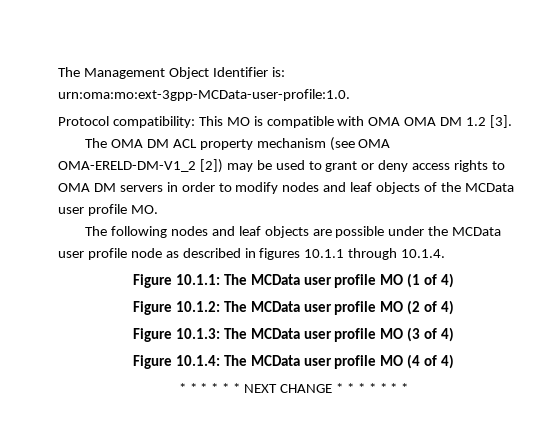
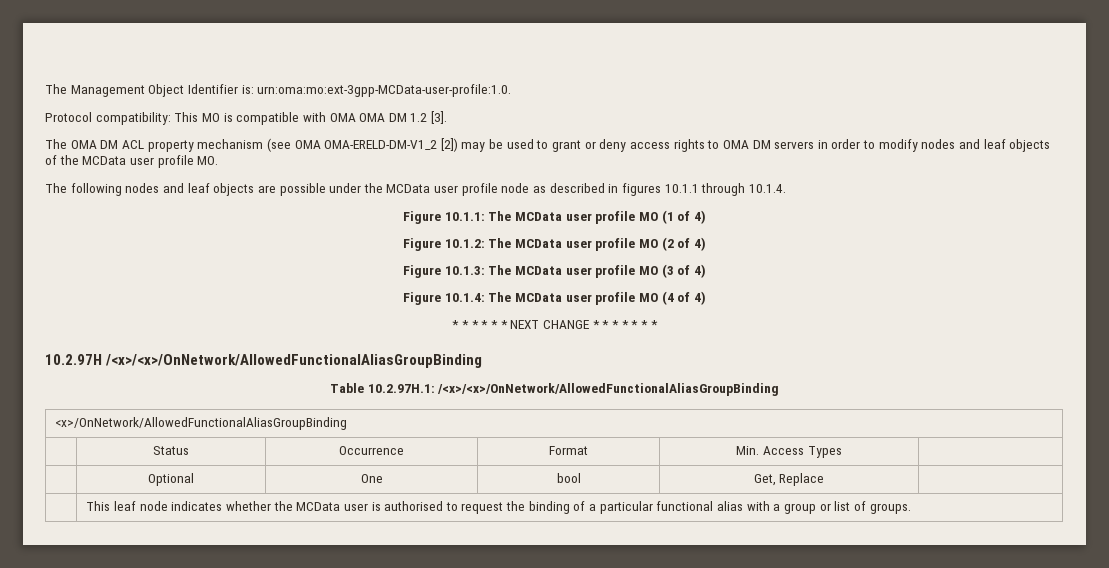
+ 10.2.97H /<x>/<x>/OnNetwork/AllowedFunctionalAliasGroupBinding
+ Table 10.2.97H.1: /<x>/<x>/OnNetwork/AllowedFunctionalAliasGroupBinding
+ <x>/OnNetwork/AllowedFunctionalAliasGroupBinding
+ | Status | Occurrence | Format | Min. Access Types |
+ | Optional | One | bool | Get, Replace |
+ | This leaf node indicates whether the MCData user is authorised to request the binding of a particular functional alias with a group or list of groups.

